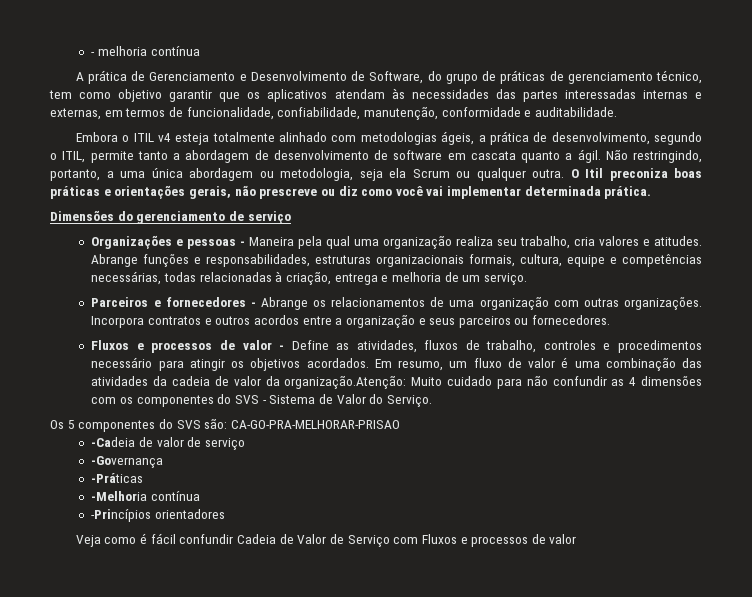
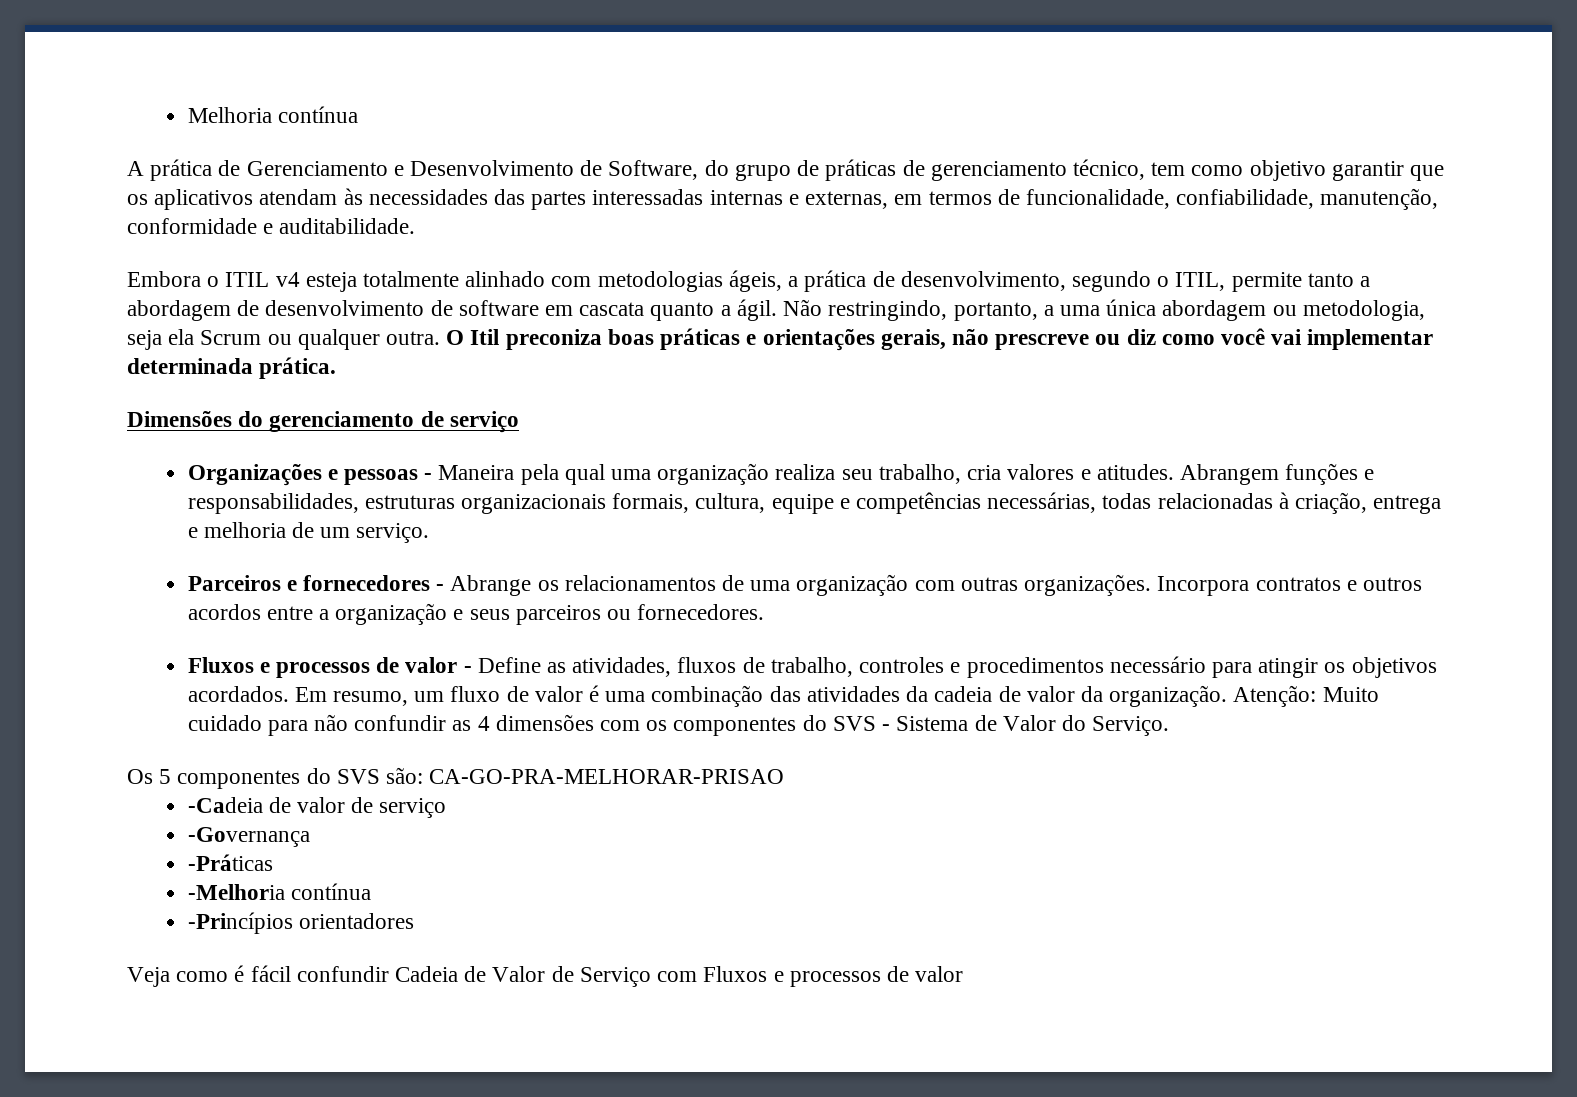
- - melhoria contínua
+ Melhoria contínua
- Abrange funções e responsabilidades, estruturas organizacionais formais, cultura, equipe e competências necessárias, todas relacionadas à criação, entrega e melhoria de um serviço.
+ Abrangem funções e responsabilidades, estruturas organizacionais formais, cultura, equipe e competências necessárias, todas relacionadas à criação, entrega e melhoria de um serviço.
- Em resumo, um fluxo de valor é uma combinação das atividades da cadeia de valor da organização.Atenção: Muito cuidado para não confundir as 4 dimensões com os componentes do SVS - Sistema de Valor do Serviço.
+ Em resumo, um fluxo de valor é uma combinação das atividades da cadeia de valor da organização. Atenção: Muito cuidado para não confundir as 4 dimensões com os componentes do SVS - Sistema de Valor do Serviço.

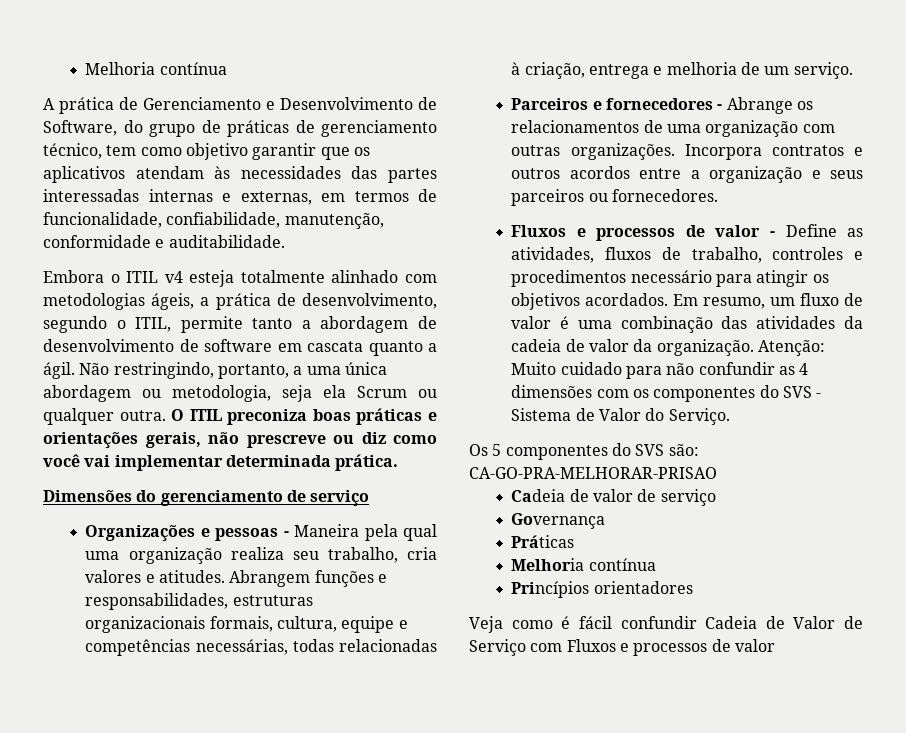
- O Itil preconiza boas práticas e orientações gerais, não prescreve ou diz como você vai implementar determinada prática.
+ O ITIL preconiza boas práticas e orientações gerais, não prescreve ou diz como você vai implementar determinada prática.
- -Cadeia de valor de serviço
+ Cadeia de valor de serviço
- -Governança
- -Práticas
- -Melhoria contínua
- -Princípios orientadores
+ Governança
+ Práticas
+ Melhoria contínua
+ Princípios orientadores

